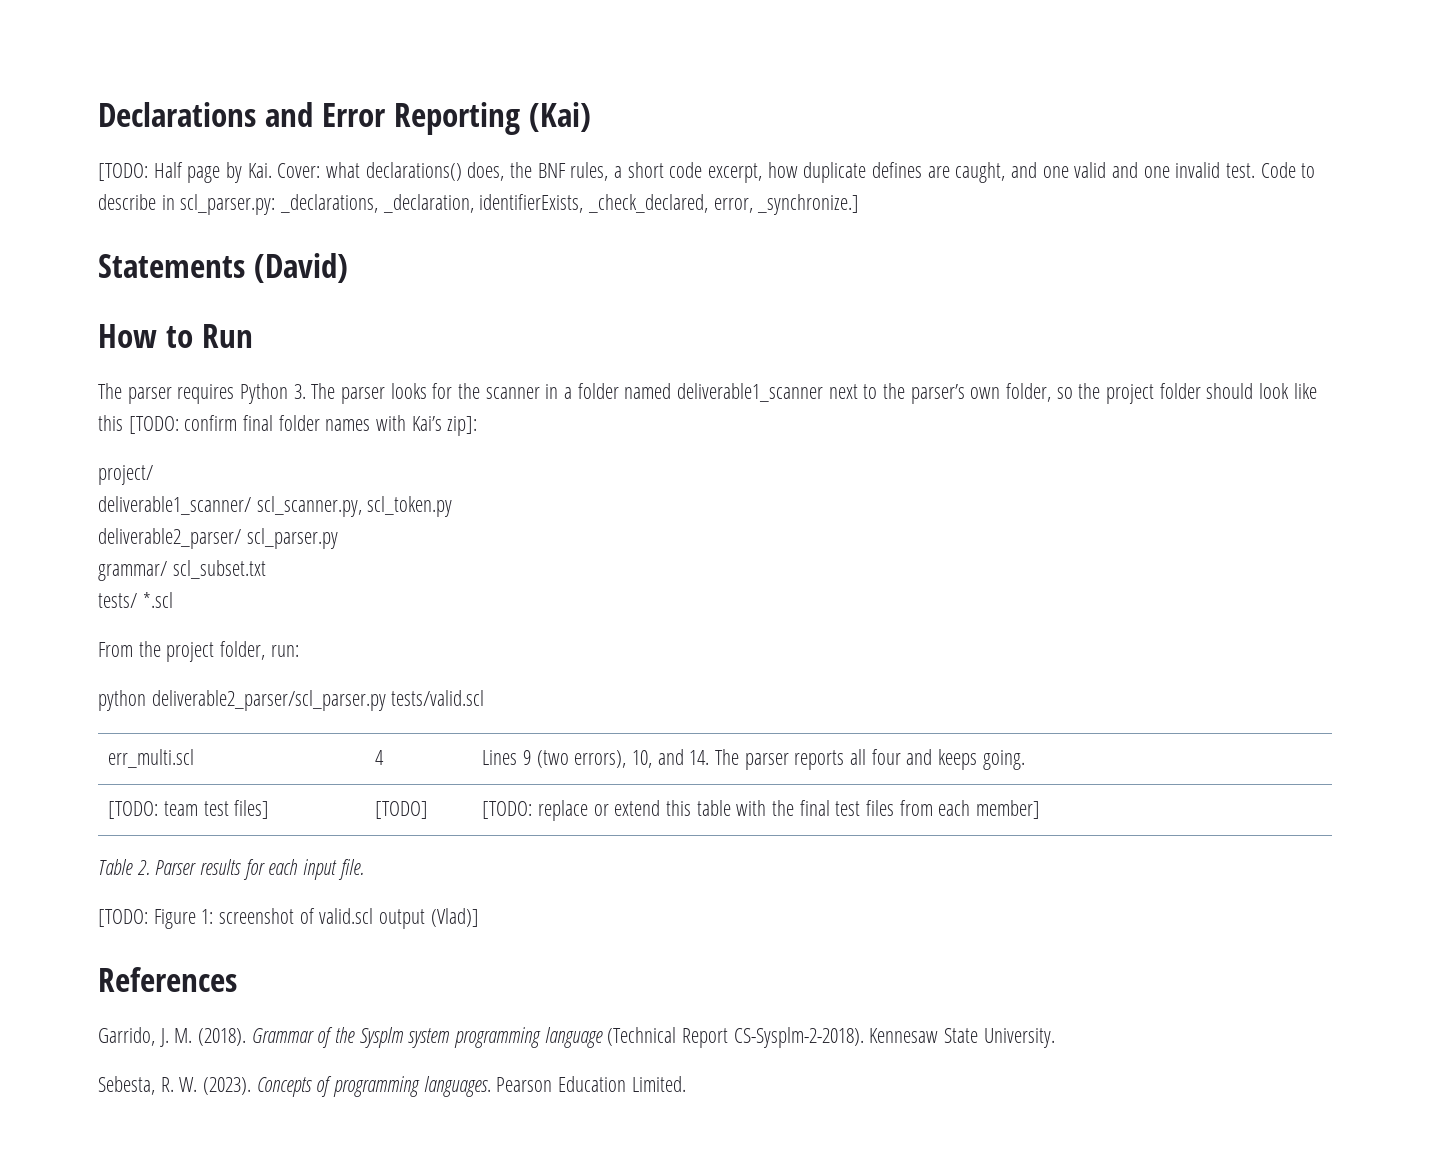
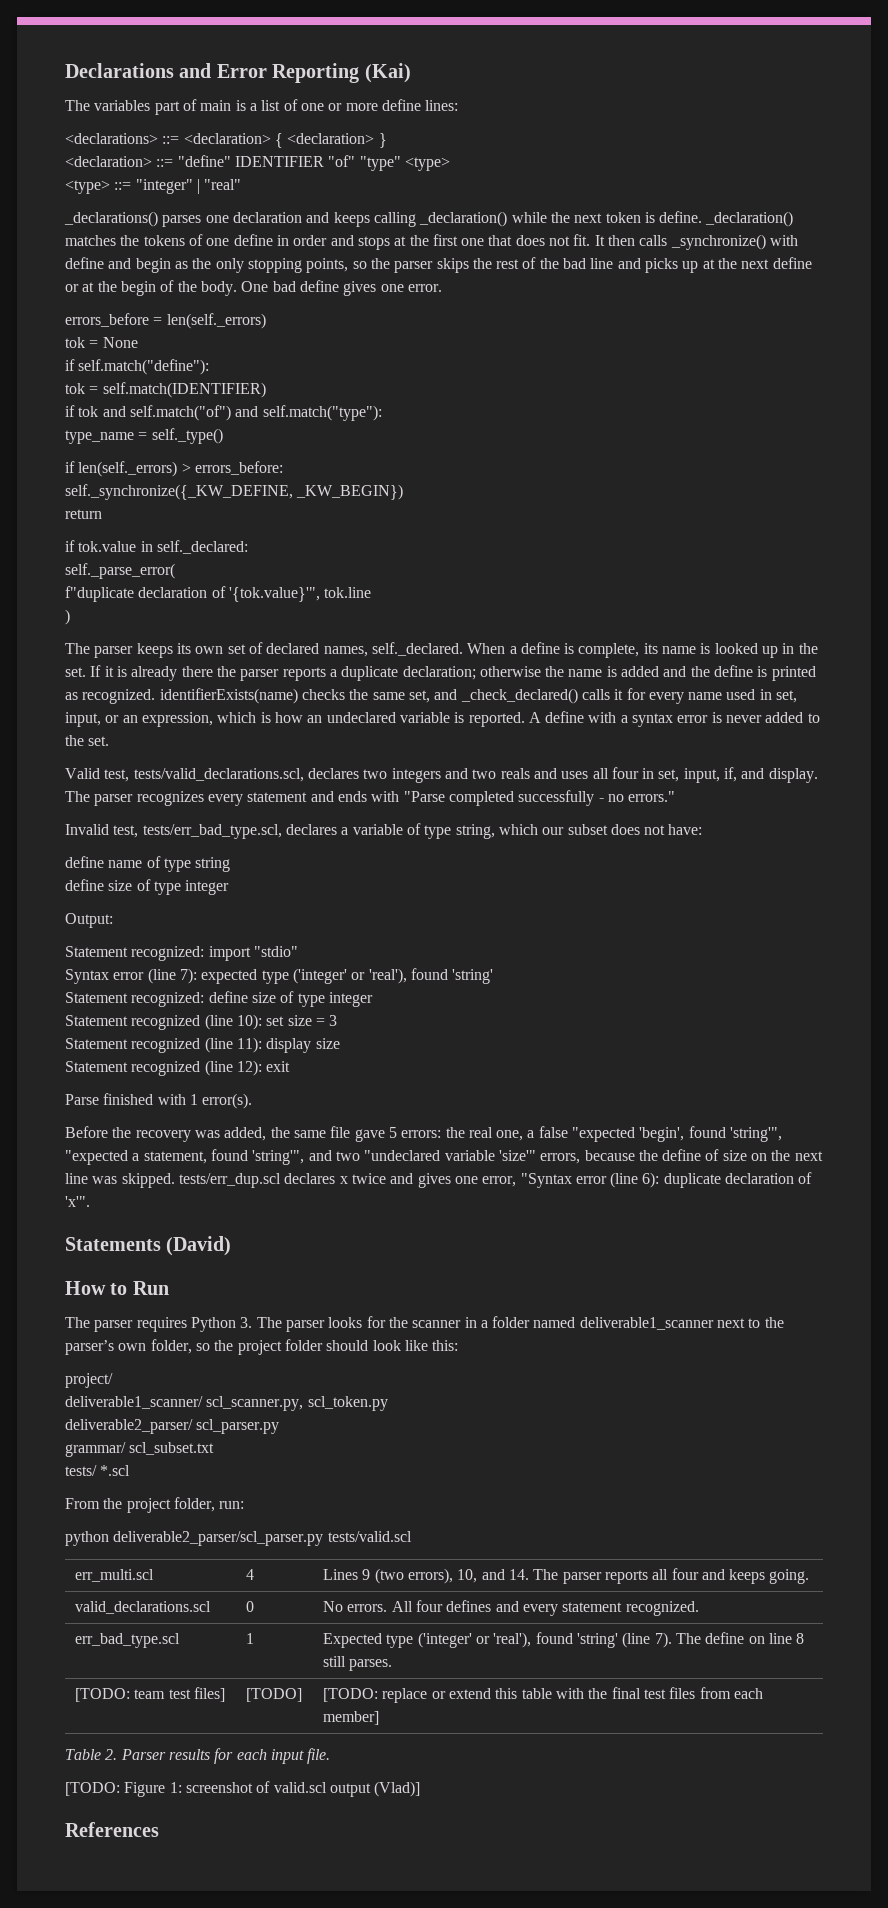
- [TODO: Half page by Kai. Cover: what declarations() does, the BNF rules, a short code excerpt, how duplicate defines are caught, and one valid and one invalid test. Code to describe in scl_parser.py: _declarations, _declaration, identifierExists, _check_declared, error, _synchronize.]
+ The variables part of main is a list of one or more define lines:
+ <declarations> ::= <declaration> { <declaration> }
+ <declaration> ::= "define" IDENTIFIER "of" "type" <type>
+ <type> ::= "integer" | "real"
+ _declarations() parses one declaration and keeps calling _declaration() while the next token is define. _declaration() matches the tokens of one define in order and stops at the first one that does not fit. It then calls _synchronize() with define and begin as the only stopping points, so the parser skips the rest of the bad line and picks up at the next define or at the begin of the body. One bad define gives one error.
+ errors_before = len(self._errors)
+ tok = None
+ if self.match("define"):
+ tok = self.match(IDENTIFIER)
+ if tok and self.match("of") and self.match("type"):
+ type_name = self._type()
+ if len(self._errors) > errors_before:
+ self._synchronize({_KW_DEFINE, _KW_BEGIN})
+ return
+ if tok.value in self._declared:
+ self._parse_error(
+ f"duplicate declaration of '{tok.value}'", tok.line
+ )
+ The parser keeps its own set of declared names, self._declared. When a define is complete, its name is looked up in the set. If it is already there the parser reports a duplicate declaration; otherwise the name is added and the define is printed as recognized. identifierExists(name) checks the same set, and _check_declared() calls it for every name used in set, input, or an expression, which is how an undeclared variable is reported. A define with a syntax error is never added to the set.
+ Valid test, tests/valid_declarations.scl, declares two integers and two reals and uses all four in set, input, if, and display. The parser recognizes every statement and ends with "Parse completed successfully - no errors."
+ Invalid test, tests/err_bad_type.scl, declares a variable of type string, which our subset does not have:
+ define name of type string
+ define size of type integer
+ Output:
+ Statement recognized: import "stdio"
+ Syntax error (line 7): expected type ('integer' or 'real'), found 'string'
+ Statement recognized: define size of type integer
+ Statement recognized (line 10): set size = 3
+ Statement recognized (line 11): display size
+ Statement recognized (line 12): exit
+ Parse finished with 1 error(s).
+ Before the recovery was added, the same file gave 5 errors: the real one, a false "expected 'begin', found 'string'", "expected a statement, found 'string'", and two "undeclared variable 'size'" errors, because the define of size on the next line was skipped. tests/err_dup.scl declares x twice and gives one error, "Syntax error (line 6): duplicate declaration of 'x'".
- The parser requires Python 3. The parser looks for the scanner in a folder named deliverable1_scanner next to the parser’s own folder, so the project folder should look like this [TODO: confirm final folder names with Kai’s zip]:
+ The parser requires Python 3. The parser looks for the scanner in a folder named deliverable1_scanner next to the parser’s own folder, so the project folder should look like this:
+ valid_declarations.scl | 0 | No errors. All four defines and every statement recognized.
+ err_bad_type.scl | 1 | Expected type ('integer' or 'real'), found 'string' (line 7). The define on line 8 still parses.
- Garrido, J. M. (2018). Grammar of the Sysplm system programming language (Technical Report CS-Sysplm-2-2018). Kennesaw State University.
- Sebesta, R. W. (2023). Concepts of programming languages. Pearson Education Limited.

